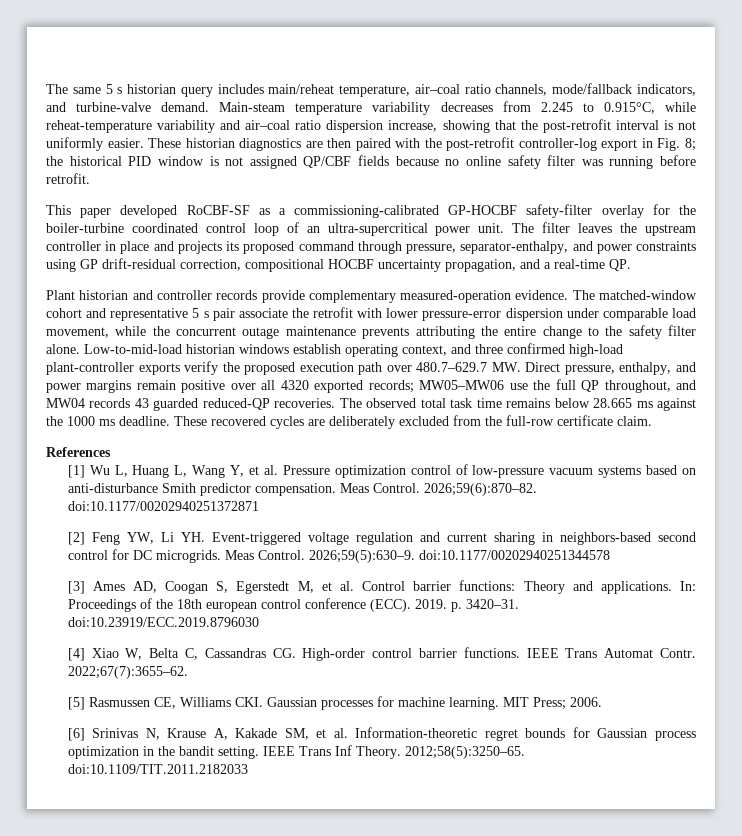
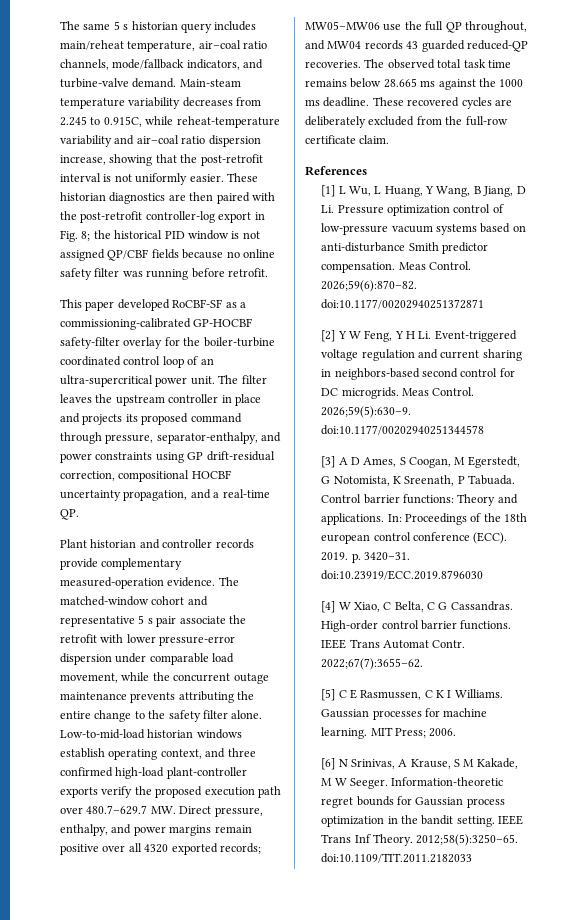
- Main-steam temperature variability decreases from 2.245 to 0.915°C, while reheat-temperature variability and air–coal ratio dispersion increase, showing that the post-retrofit interval is not uniformly easier.
+ Main-steam temperature variability decreases from 2.245 to 0.915C, while reheat-temperature variability and air–coal ratio dispersion increase, showing that the post-retrofit interval is not uniformly easier.
- [1] Wu L, Huang L, Wang Y, et al. Pressure optimization control of low-pressure vacuum systems based on anti-disturbance Smith predictor compensation.
+ [1] L Wu, L Huang, Y Wang, B Jiang, D Li. Pressure optimization control of low-pressure vacuum systems based on anti-disturbance Smith predictor compensation.
- [2] Feng YW, Li YH. Event-triggered voltage regulation and current sharing in neighbors-based second control for DC microgrids.
+ [2] Y W Feng, Y H Li. Event-triggered voltage regulation and current sharing in neighbors-based second control for DC microgrids.
- [3] Ames AD, Coogan S, Egerstedt M, et al. Control barrier functions: Theory and applications.
+ [3] A D Ames, S Coogan, M Egerstedt, G Notomista, K Sreenath, P Tabuada. Control barrier functions: Theory and applications.
- [4] Xiao W, Belta C, Cassandras CG. High-order control barrier functions.
+ [4] W Xiao, C Belta, C G Cassandras. High-order control barrier functions.
- [5] Rasmussen CE, Williams CKI. Gaussian processes for machine learning.
+ [5] C E Rasmussen, C K I Williams. Gaussian processes for machine learning.
- [6] Srinivas N, Krause A, Kakade SM, et al. Information-theoretic regret bounds for Gaussian process optimization in the bandit setting.
+ [6] N Srinivas, A Krause, S M Kakade, M W Seeger. Information-theoretic regret bounds for Gaussian process optimization in the bandit setting.

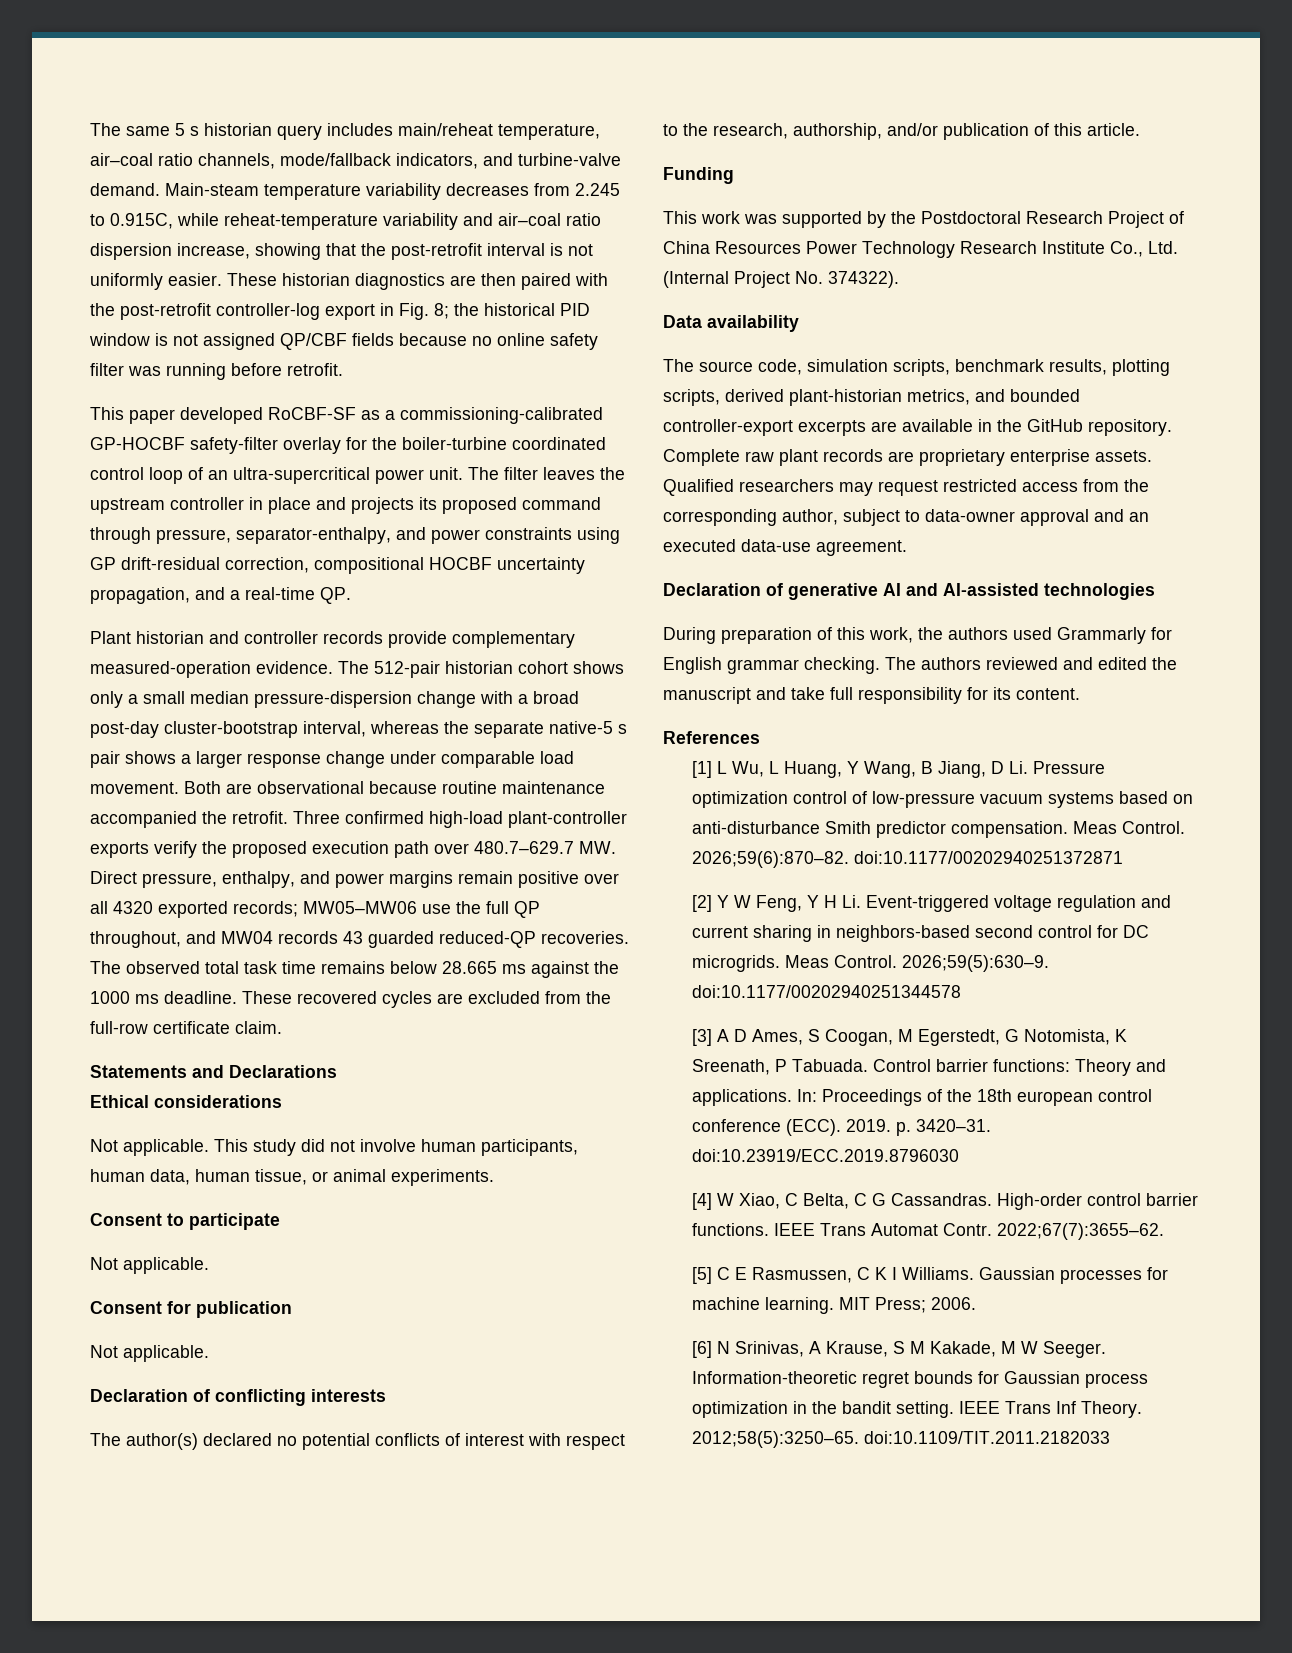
- The matched-window cohort and representative 5 s pair associate the retrofit with lower pressure-error dispersion under comparable load movement, while the concurrent outage maintenance prevents attributing the entire change to the safety filter alone. Low-to-mid-load historian windows establish operating context, and three confirmed high-load plant-controller exports verify the proposed execution path over 480.7–629.7 MW. Direct pressure, enthalpy, and power margins remain positive over all 4320 exported records; MW05–MW06 use the full QP throughout, and MW04 records 43 guarded reduced-QP recoveries.
+ The 512-pair historian cohort shows only a small median pressure-dispersion change with a broad post-day cluster-bootstrap interval, whereas the separate native-5 s pair shows a larger response change under comparable load movement. Both are observational because routine maintenance accompanied the retrofit. Three confirmed high-load plant-controller exports verify the proposed execution path over 480.7–629.7 MW. Direct pressure, enthalpy, and power margins remain positive over all 4320 exported records; MW05–MW06 use the full QP throughout, and MW04 records 43 guarded reduced-QP recoveries.
- These recovered cycles are deliberately excluded from the full-row certificate claim.
+ These recovered cycles are excluded from the full-row certificate claim.
+ Statements and Declarations
+ Ethical considerations
+ Not applicable. This study did not involve human participants, human data, human tissue, or animal experiments.
+ Consent to participate
+ Not applicable.
+ Consent for publication
+ Not applicable.
+ Declaration of conflicting interests
+ The author(s) declared no potential conflicts of interest with respect to the research, authorship, and/or publication of this article.
+ Funding
+ This work was supported by the Postdoctoral Research Project of China Resources Power Technology Research Institute Co., Ltd. (Internal Project No. 374322).
+ Data availability
+ The source code, simulation scripts, benchmark results, plotting scripts, derived plant-historian metrics, and bounded controller-export excerpts are available in the GitHub repository. Complete raw plant records are proprietary enterprise assets. Qualified researchers may request restricted access from the corresponding author, subject to data-owner approval and an executed data-use agreement.
+ Declaration of generative AI and AI-assisted technologies
+ During preparation of this work, the authors used Grammarly for English grammar checking. The authors reviewed and edited the manuscript and take full responsibility for its content.

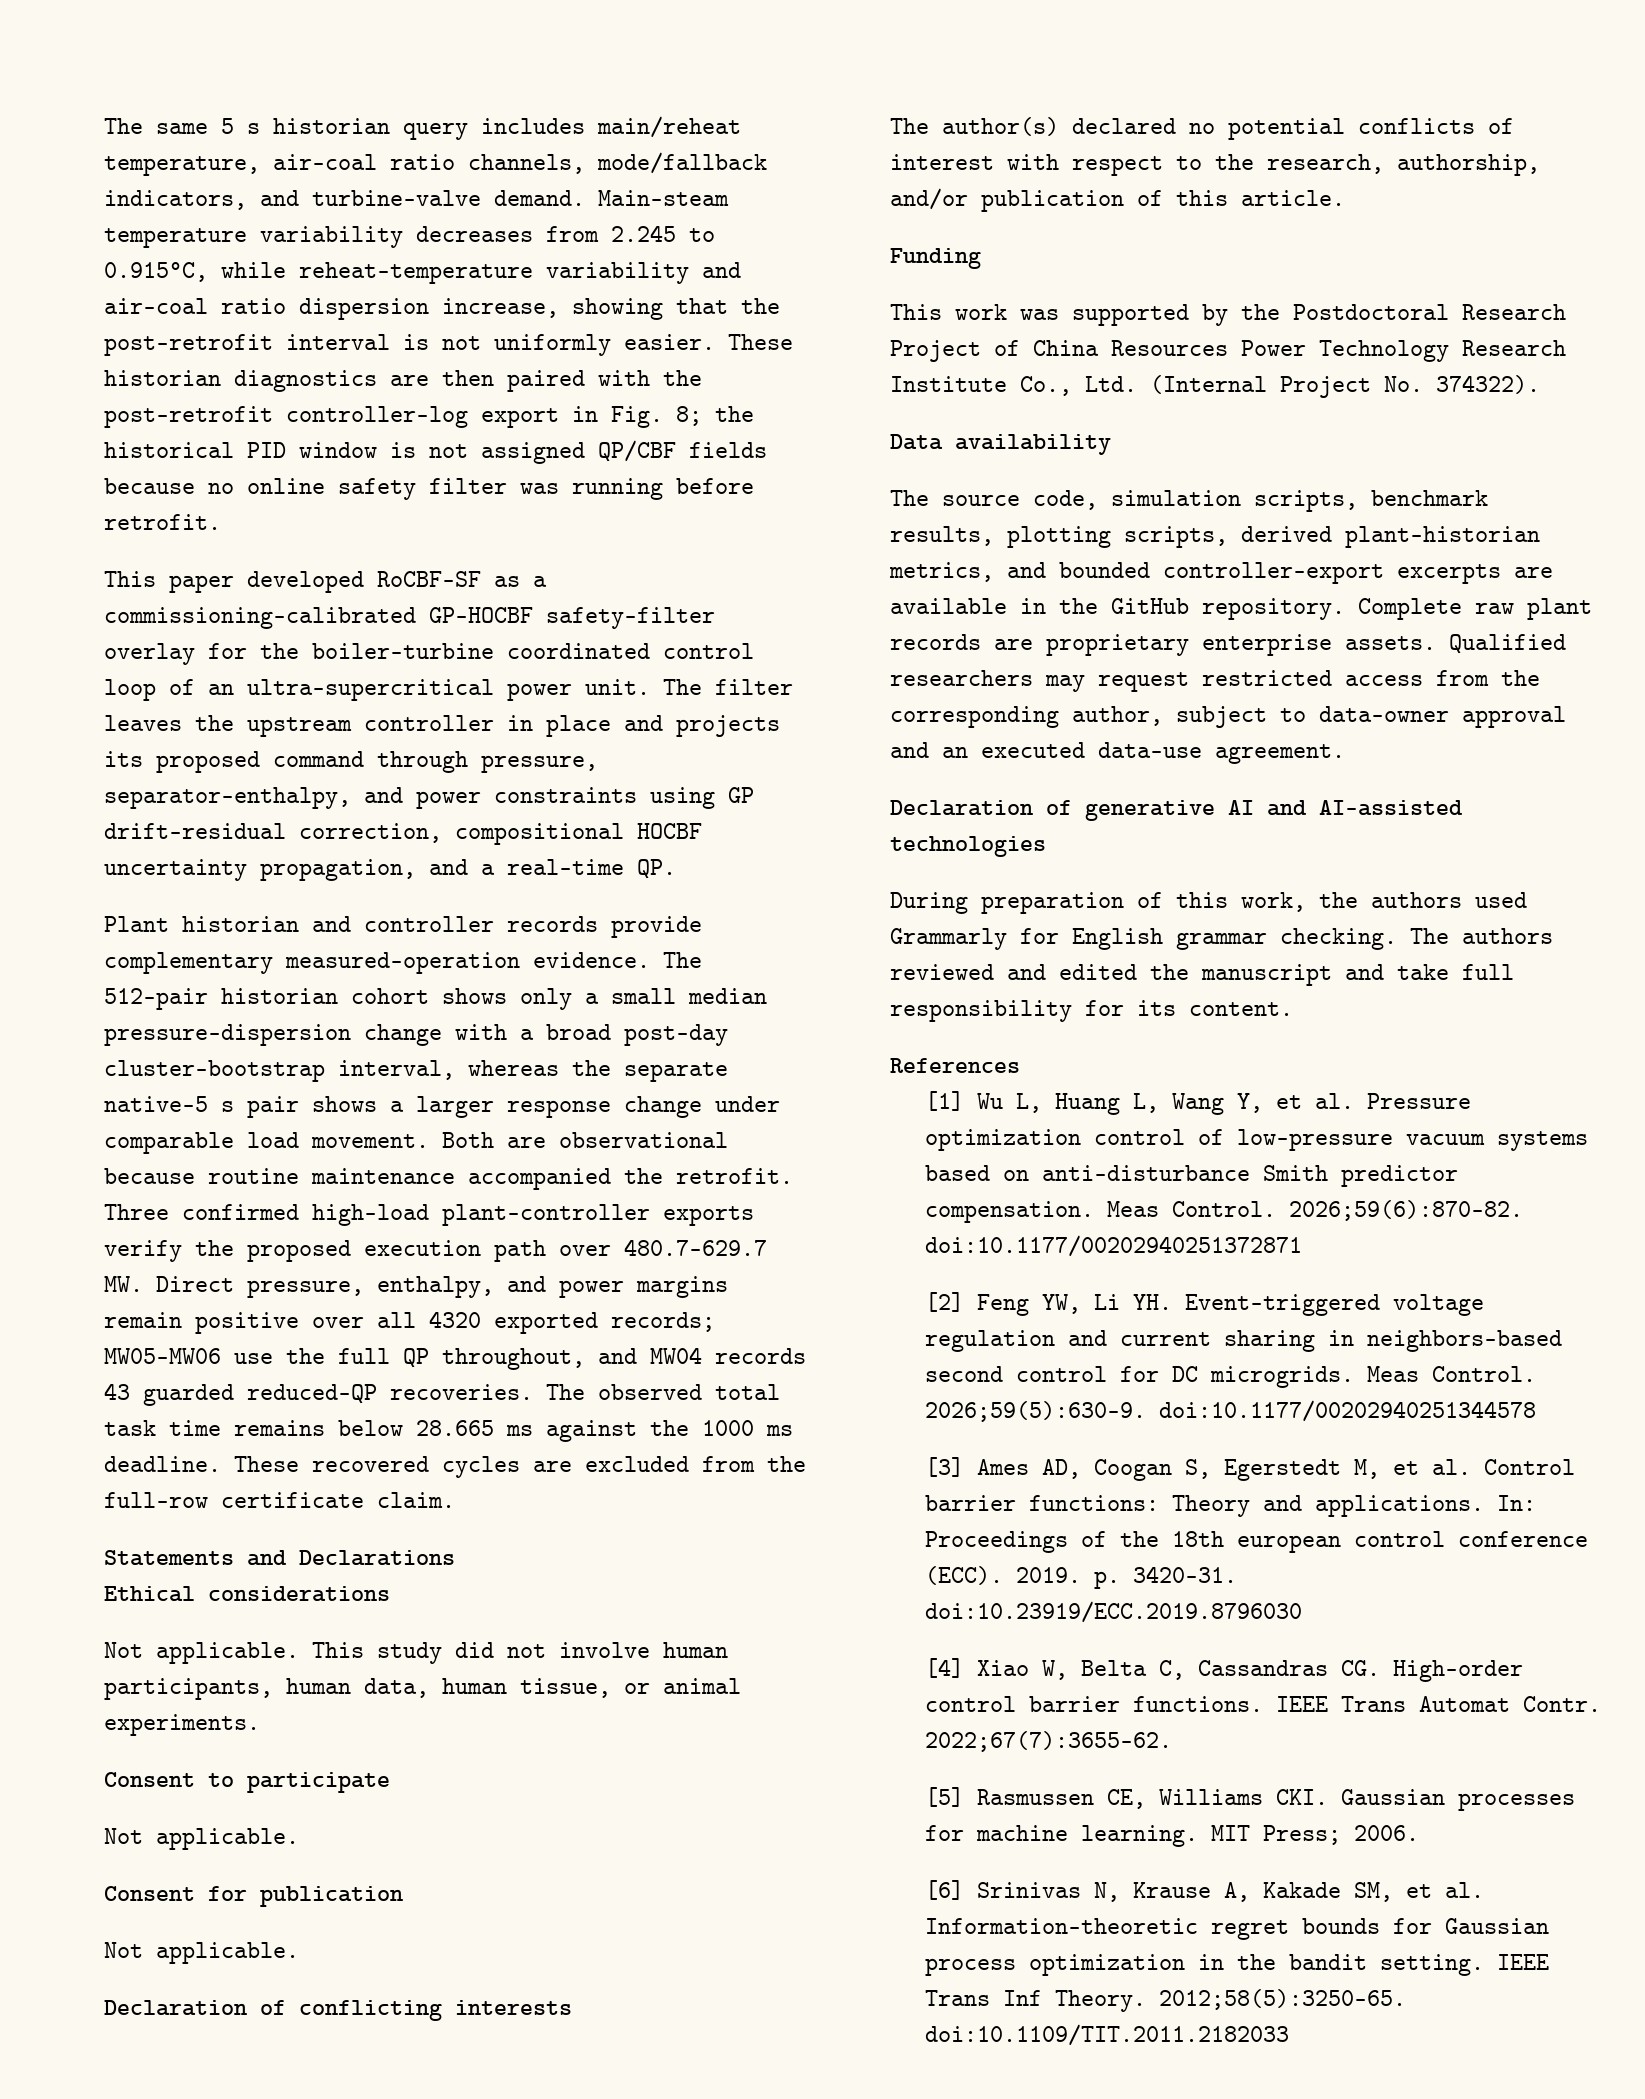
- Main-steam temperature variability decreases from 2.245 to 0.915C, while reheat-temperature variability and air–coal ratio dispersion increase, showing that the post-retrofit interval is not uniformly easier.
+ Main-steam temperature variability decreases from 2.245 to 0.915°C, while reheat-temperature variability and air–coal ratio dispersion increase, showing that the post-retrofit interval is not uniformly easier.
- [1] L Wu, L Huang, Y Wang, B Jiang, D Li. Pressure optimization control of low-pressure vacuum systems based on anti-disturbance Smith predictor compensation.
+ [1] Wu L, Huang L, Wang Y, et al. Pressure optimization control of low-pressure vacuum systems based on anti-disturbance Smith predictor compensation.
- [2] Y W Feng, Y H Li. Event-triggered voltage regulation and current sharing in neighbors-based second control for DC microgrids.
+ [2] Feng YW, Li YH. Event-triggered voltage regulation and current sharing in neighbors-based second control for DC microgrids.
- [3] A D Ames, S Coogan, M Egerstedt, G Notomista, K Sreenath, P Tabuada. Control barrier functions: Theory and applications.
+ [3] Ames AD, Coogan S, Egerstedt M, et al. Control barrier functions: Theory and applications.
- [4] W Xiao, C Belta, C G Cassandras. High-order control barrier functions.
+ [4] Xiao W, Belta C, Cassandras CG. High-order control barrier functions.
- [5] C E Rasmussen, C K I Williams. Gaussian processes for machine learning.
+ [5] Rasmussen CE, Williams CKI. Gaussian processes for machine learning.
- [6] N Srinivas, A Krause, S M Kakade, M W Seeger. Information-theoretic regret bounds for Gaussian process optimization in the bandit setting.
+ [6] Srinivas N, Krause A, Kakade SM, et al. Information-theoretic regret bounds for Gaussian process optimization in the bandit setting.

